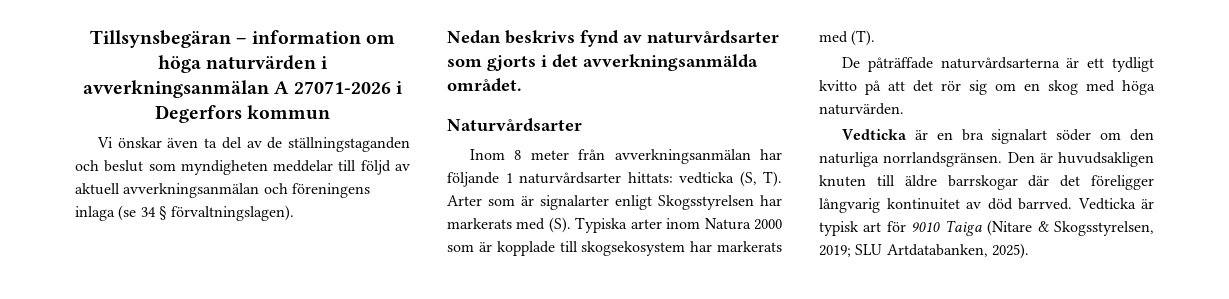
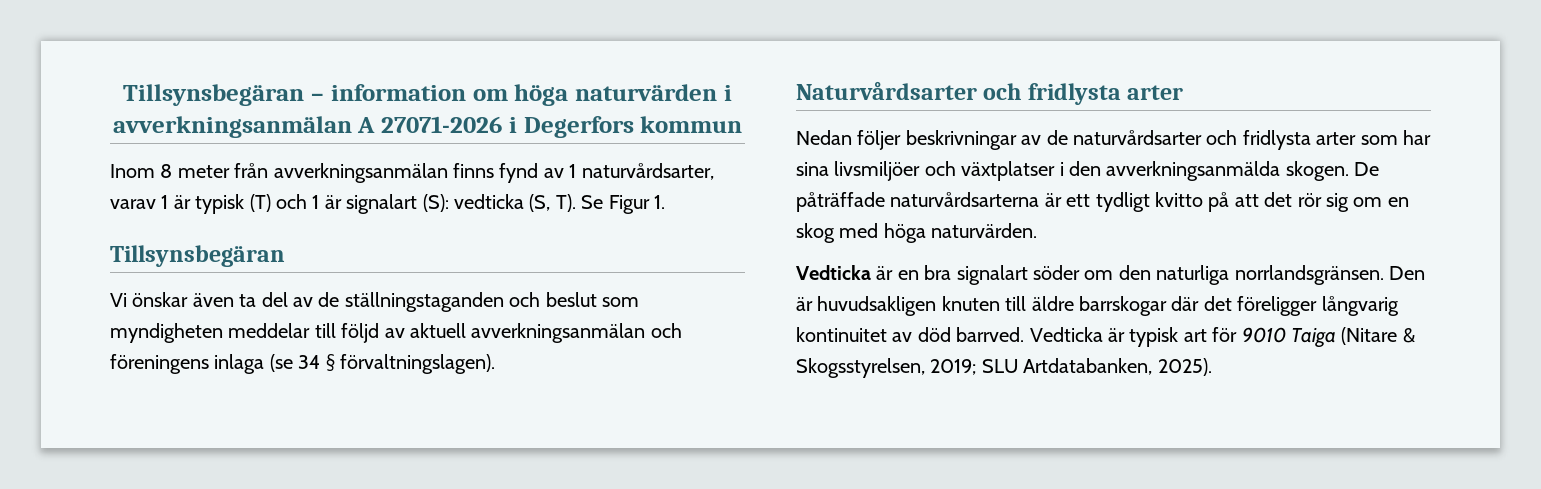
+ Inom 8 meter från avverkningsanmälan finns fynd av 1 naturvårdsarter, varav 1 är typisk (T) och 1 är signalart (S): vedticka (S, T). Se Figur 1.
+ Tillsynsbegäran
- Nedan beskrivs fynd av naturvårdsarter som gjorts i det avverkningsanmälda området.
- Naturvårdsarter
- Inom 8 meter från avverkningsanmälan har följande 1 naturvårdsarter hittats: vedticka (S, T). Arter som är signalarter enligt Skogsstyrelsen har markerats med (S). Typiska arter inom Natura 2000 som är kopplade till skogsekosystem har markerats med (T).
- De påträffade naturvårdsarterna är ett tydligt kvitto på att det rör sig om en skog med höga naturvärden.
+ Naturvårdsarter och fridlysta arter
+ Nedan följer beskrivningar av de naturvårdsarter och fridlysta arter som har sina livsmiljöer och växtplatser i den avverkningsanmälda skogen. De påträffade naturvårdsarterna är ett tydligt kvitto på att det rör sig om en skog med höga naturvärden.

